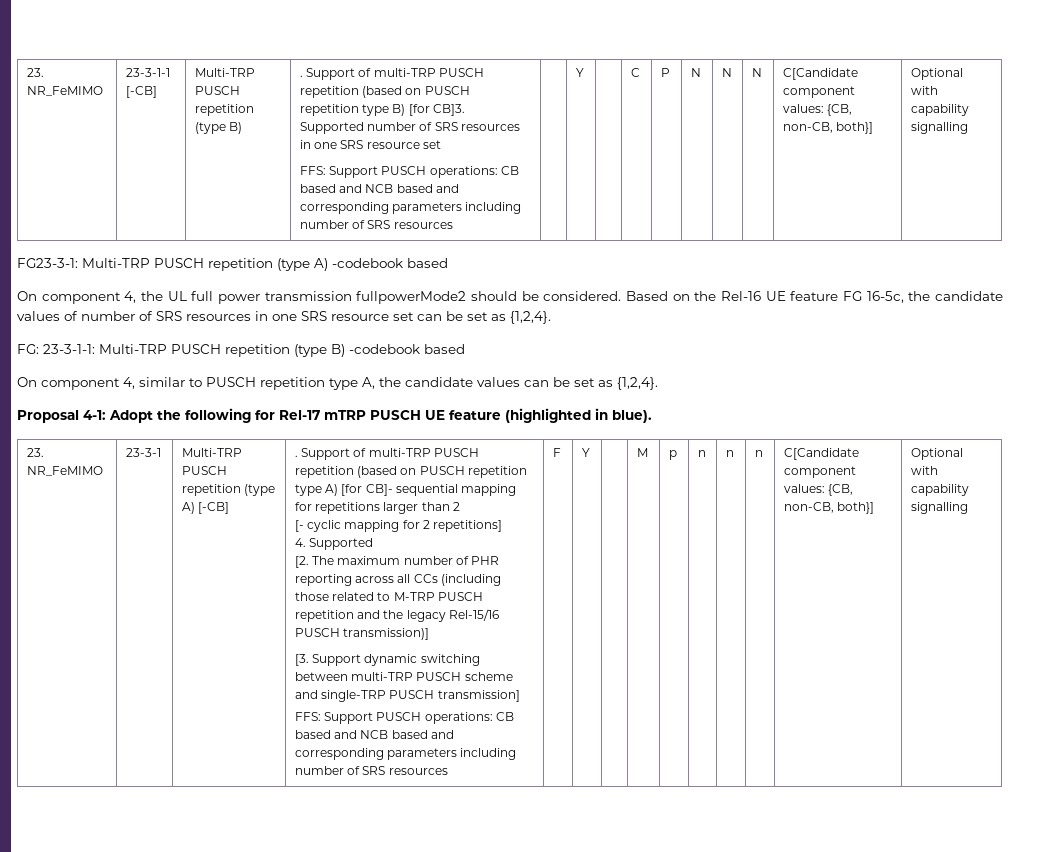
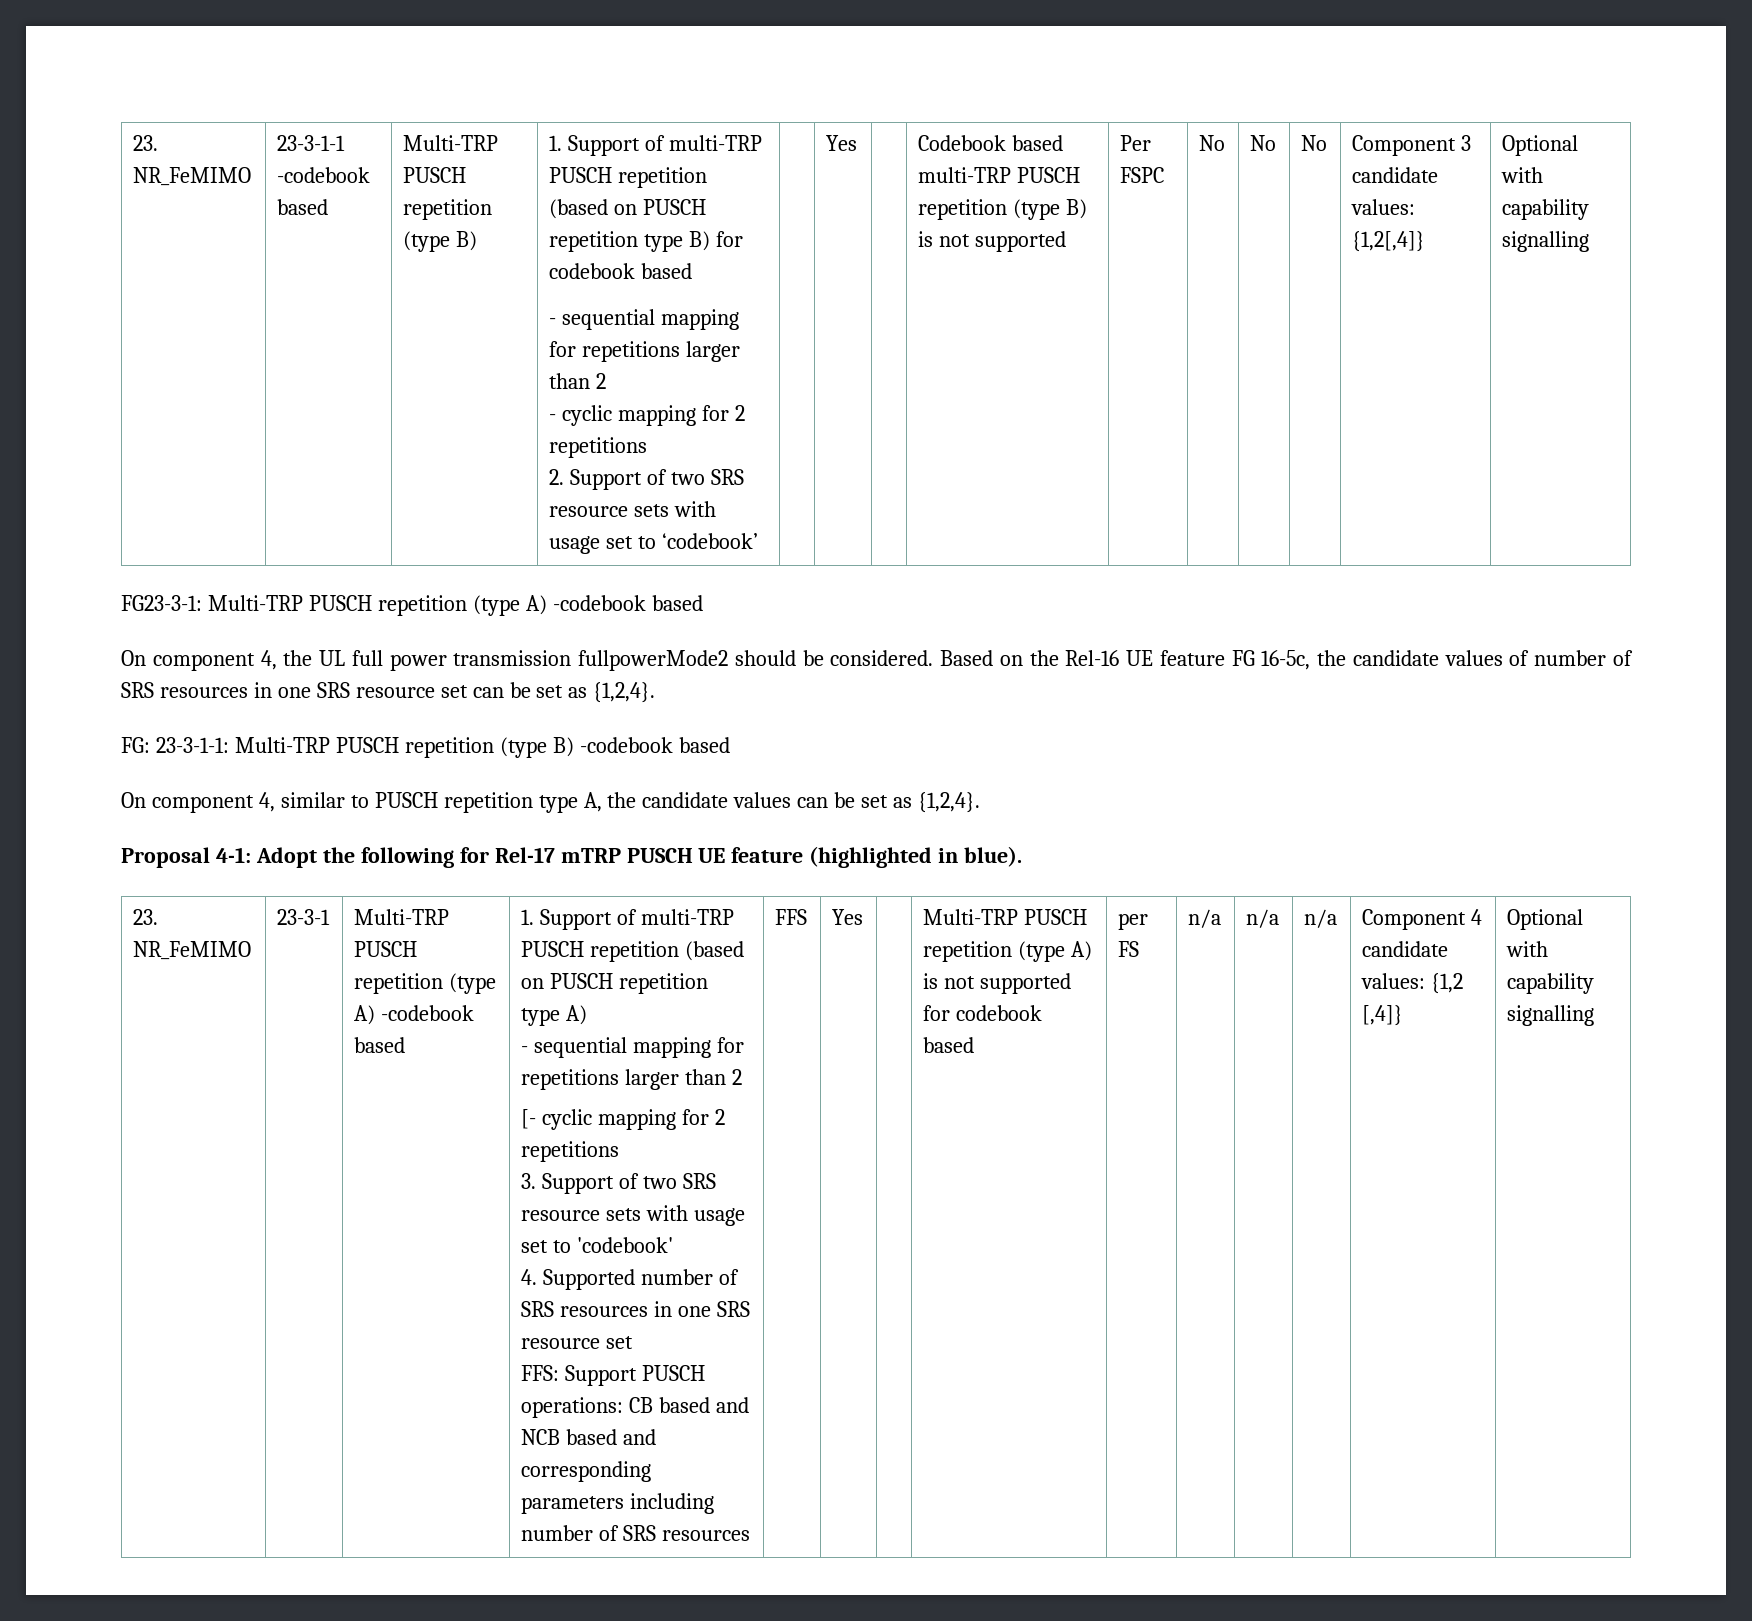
- 23-3-1-1 [-CB]
+ 23-3-1-1 -codebook based
- . Support of multi-TRP PUSCH repetition (based on PUSCH repetition type B) [for CB]3. Supported number of SRS resources in one SRS resource set
- FFS: Support PUSCH operations: CB based and NCB based and corresponding parameters including number of SRS resources | | Y | | C | P | N | N | N | C[Candidate component values: {CB, non-CB, both}]
+ 1. Support of multi-TRP PUSCH repetition (based on PUSCH repetition type B) for codebook based
+ - sequential mapping for repetitions larger than 2
+ - cyclic mapping for 2 repetitions
+ 2. Support of two SRS resource sets with usage set to ‘codebook’ | | Yes | | Codebook based multi-TRP PUSCH repetition (type B) is not supported | Per FSPC | No | No | No | Component 3 candidate values: {1,2[,4]}
- Multi-TRP PUSCH repetition (type A) [-CB] | . Support of multi-TRP PUSCH repetition (based on PUSCH repetition type A) [for CB]- sequential mapping for repetitions larger than 2
+ Multi-TRP PUSCH repetition (type A) -codebook based | 1. Support of multi-TRP PUSCH repetition (based on PUSCH repetition type A)
+ - sequential mapping for repetitions larger than 2
- [- cyclic mapping for 2 repetitions]
- 4. Supported
- [2. The maximum number of PHR reporting across all CCs (including those related to M-TRP PUSCH repetition and the legacy Rel-15/16 PUSCH transmission)]
- [3. Support dynamic switching between multi-TRP PUSCH scheme and single-TRP PUSCH transmission]
+ [- cyclic mapping for 2 repetitions
+ 3. Support of two SRS resource sets with usage set to 'codebook'
+ 4. Supported number of SRS resources in one SRS resource set
- F | Y | | M | p | n | n | n | C[Candidate component values: {CB, non-CB, both}]
+ FFS | Yes | | Multi-TRP PUSCH repetition (type A) is not supported for codebook based | per FS | n/a | n/a | n/a | Component 4 candidate values: {1,2 [,4]}

